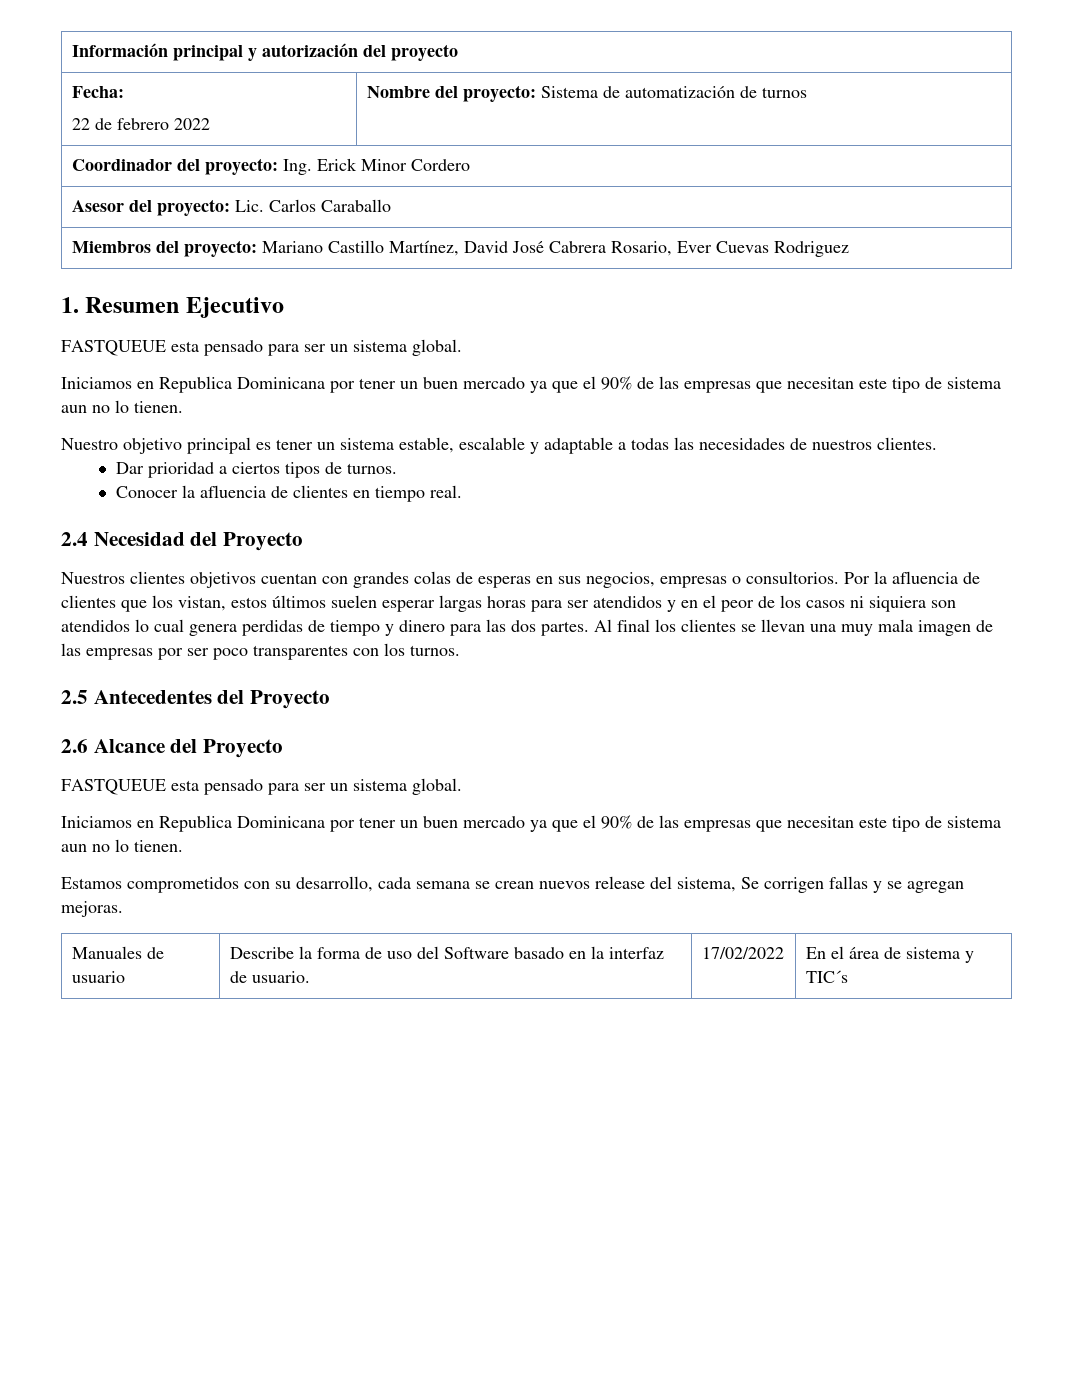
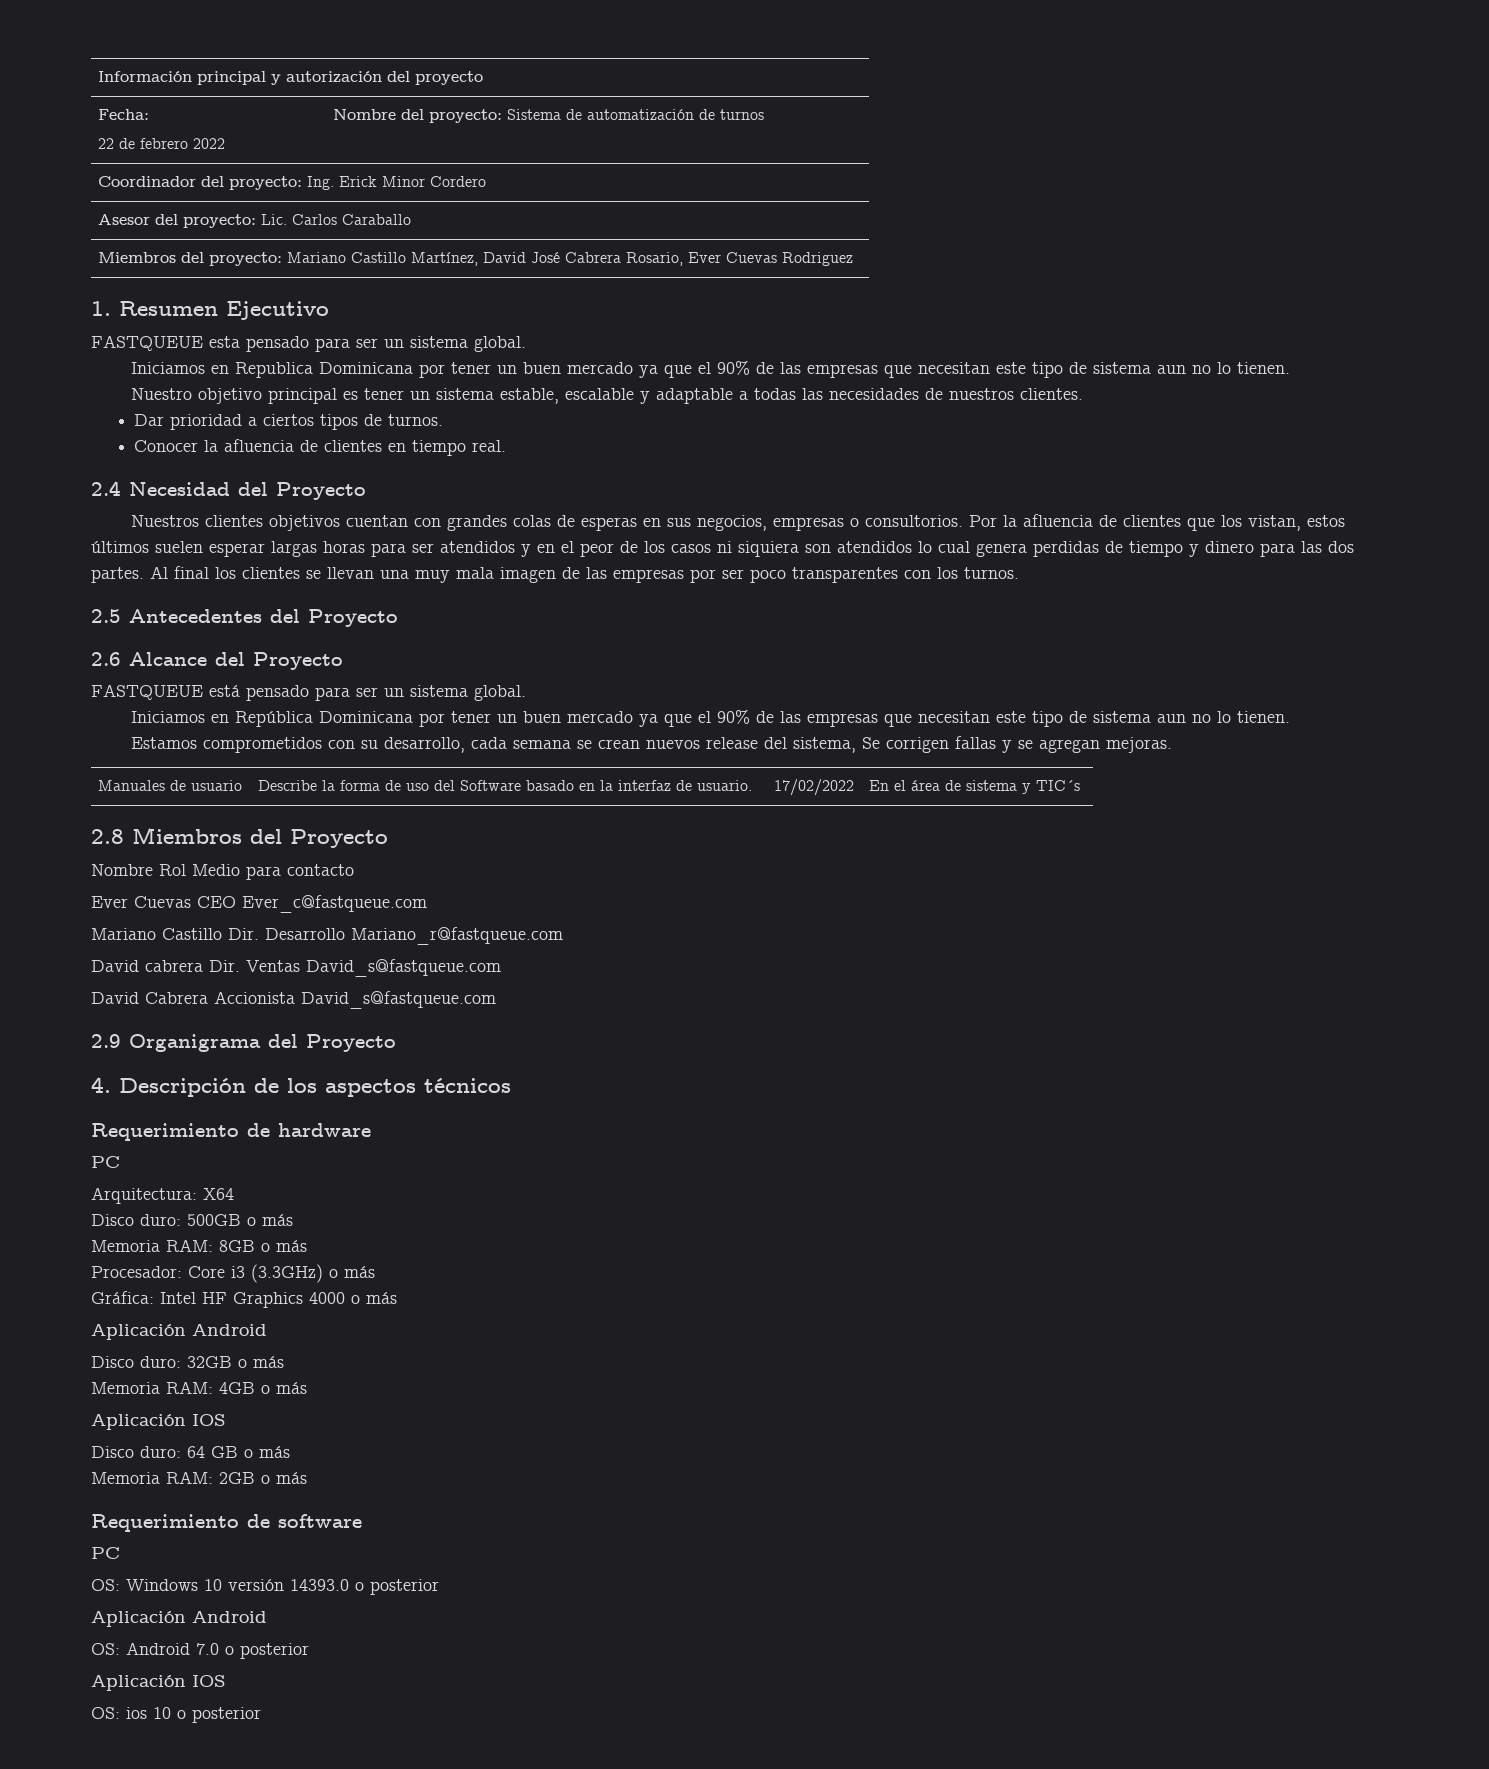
  2.6 Alcance del Proyecto
- FASTQUEUE esta pensado para ser un sistema global.
- Iniciamos en Republica Dominicana por tener un buen mercado ya que el 90% de las empresas que necesitan este tipo de sistema aun no lo tienen.
+ FASTQUEUE está pensado para ser un sistema global.
+ Iniciamos en República Dominicana por tener un buen mercado ya que el 90% de las empresas que necesitan este tipo de sistema aun no lo tienen.
+ 2.8 Miembros del Proyecto
+ Nombre Rol Medio para contacto
+ Ever Cuevas CEO Ever_c@fastqueue.com
+ Mariano Castillo Dir. Desarrollo Mariano_r@fastqueue.com
+ David cabrera Dir. Ventas David_s@fastqueue.com
+ David Cabrera Accionista David_s@fastqueue.com
+ 2.9 Organigrama del Proyecto
+ 4. Descripción de los aspectos técnicos
+ Requerimiento de hardware
+ PC
+ Arquitectura: X64
+ Disco duro: 500GB o más
+ Memoria RAM: 8GB o más
+ Procesador: Core i3 (3.3GHz) o más
+ Gráfica: Intel HF Graphics 4000 o más
+ Aplicación Android
+ Disco duro: 32GB o más
+ Memoria RAM: 4GB o más
+ Aplicación IOS
+ Disco duro: 64 GB o más
+ Memoria RAM: 2GB o más
+ Requerimiento de software
+ PC
+ OS: Windows 10 versión 14393.0 o posterior
+ Aplicación Android
+ OS: Android 7.0 o posterior
+ Aplicación IOS
+ OS: ios 10 o posterior

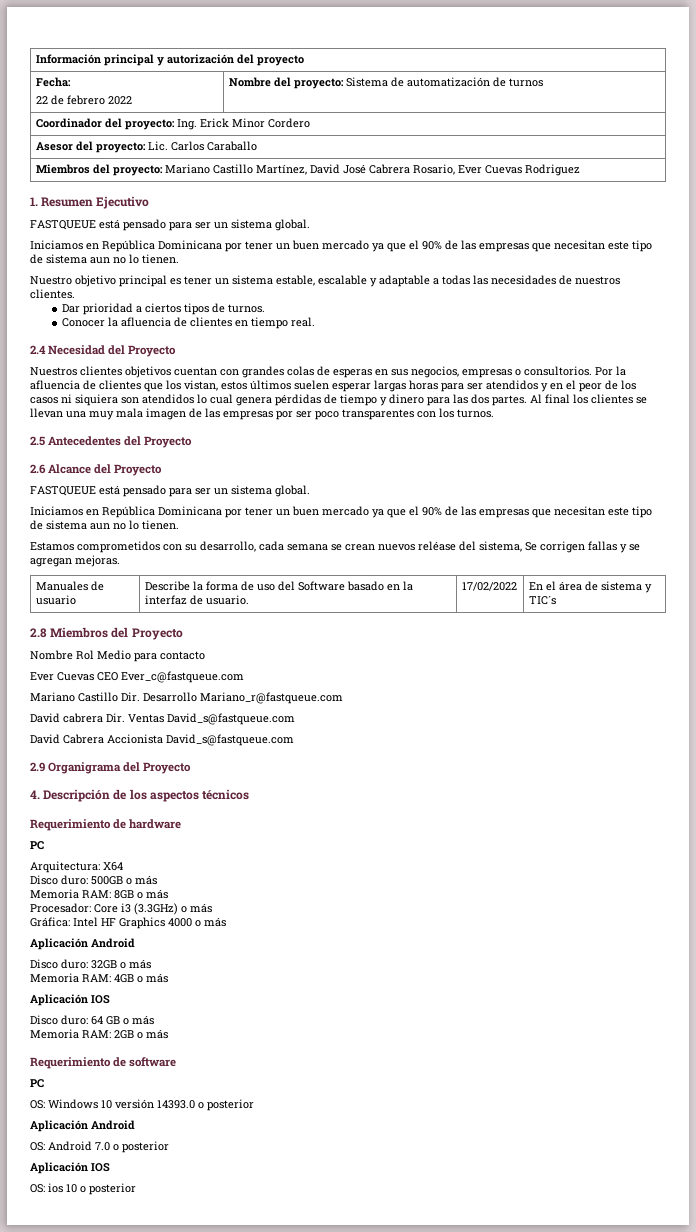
  1. Resumen Ejecutivo
- FASTQUEUE esta pensado para ser un sistema global.
- Iniciamos en Republica Dominicana por tener un buen mercado ya que el 90% de las empresas que necesitan este tipo de sistema aun no lo tienen.
+ FASTQUEUE está pensado para ser un sistema global.
+ Iniciamos en República Dominicana por tener un buen mercado ya que el 90% de las empresas que necesitan este tipo de sistema aun no lo tienen.
- Por la afluencia de clientes que los vistan, estos últimos suelen esperar largas horas para ser atendidos y en el peor de los casos ni siquiera son atendidos lo cual genera perdidas de tiempo y dinero para las dos partes.
+ Por la afluencia de clientes que los vistan, estos últimos suelen esperar largas horas para ser atendidos y en el peor de los casos ni siquiera son atendidos lo cual genera pérdidas de tiempo y dinero para las dos partes.
- Estamos comprometidos con su desarrollo, cada semana se crean nuevos release del sistema, Se corrigen fallas y se agregan mejoras.
+ Estamos comprometidos con su desarrollo, cada semana se crean nuevos reléase del sistema, Se corrigen fallas y se agregan mejoras.

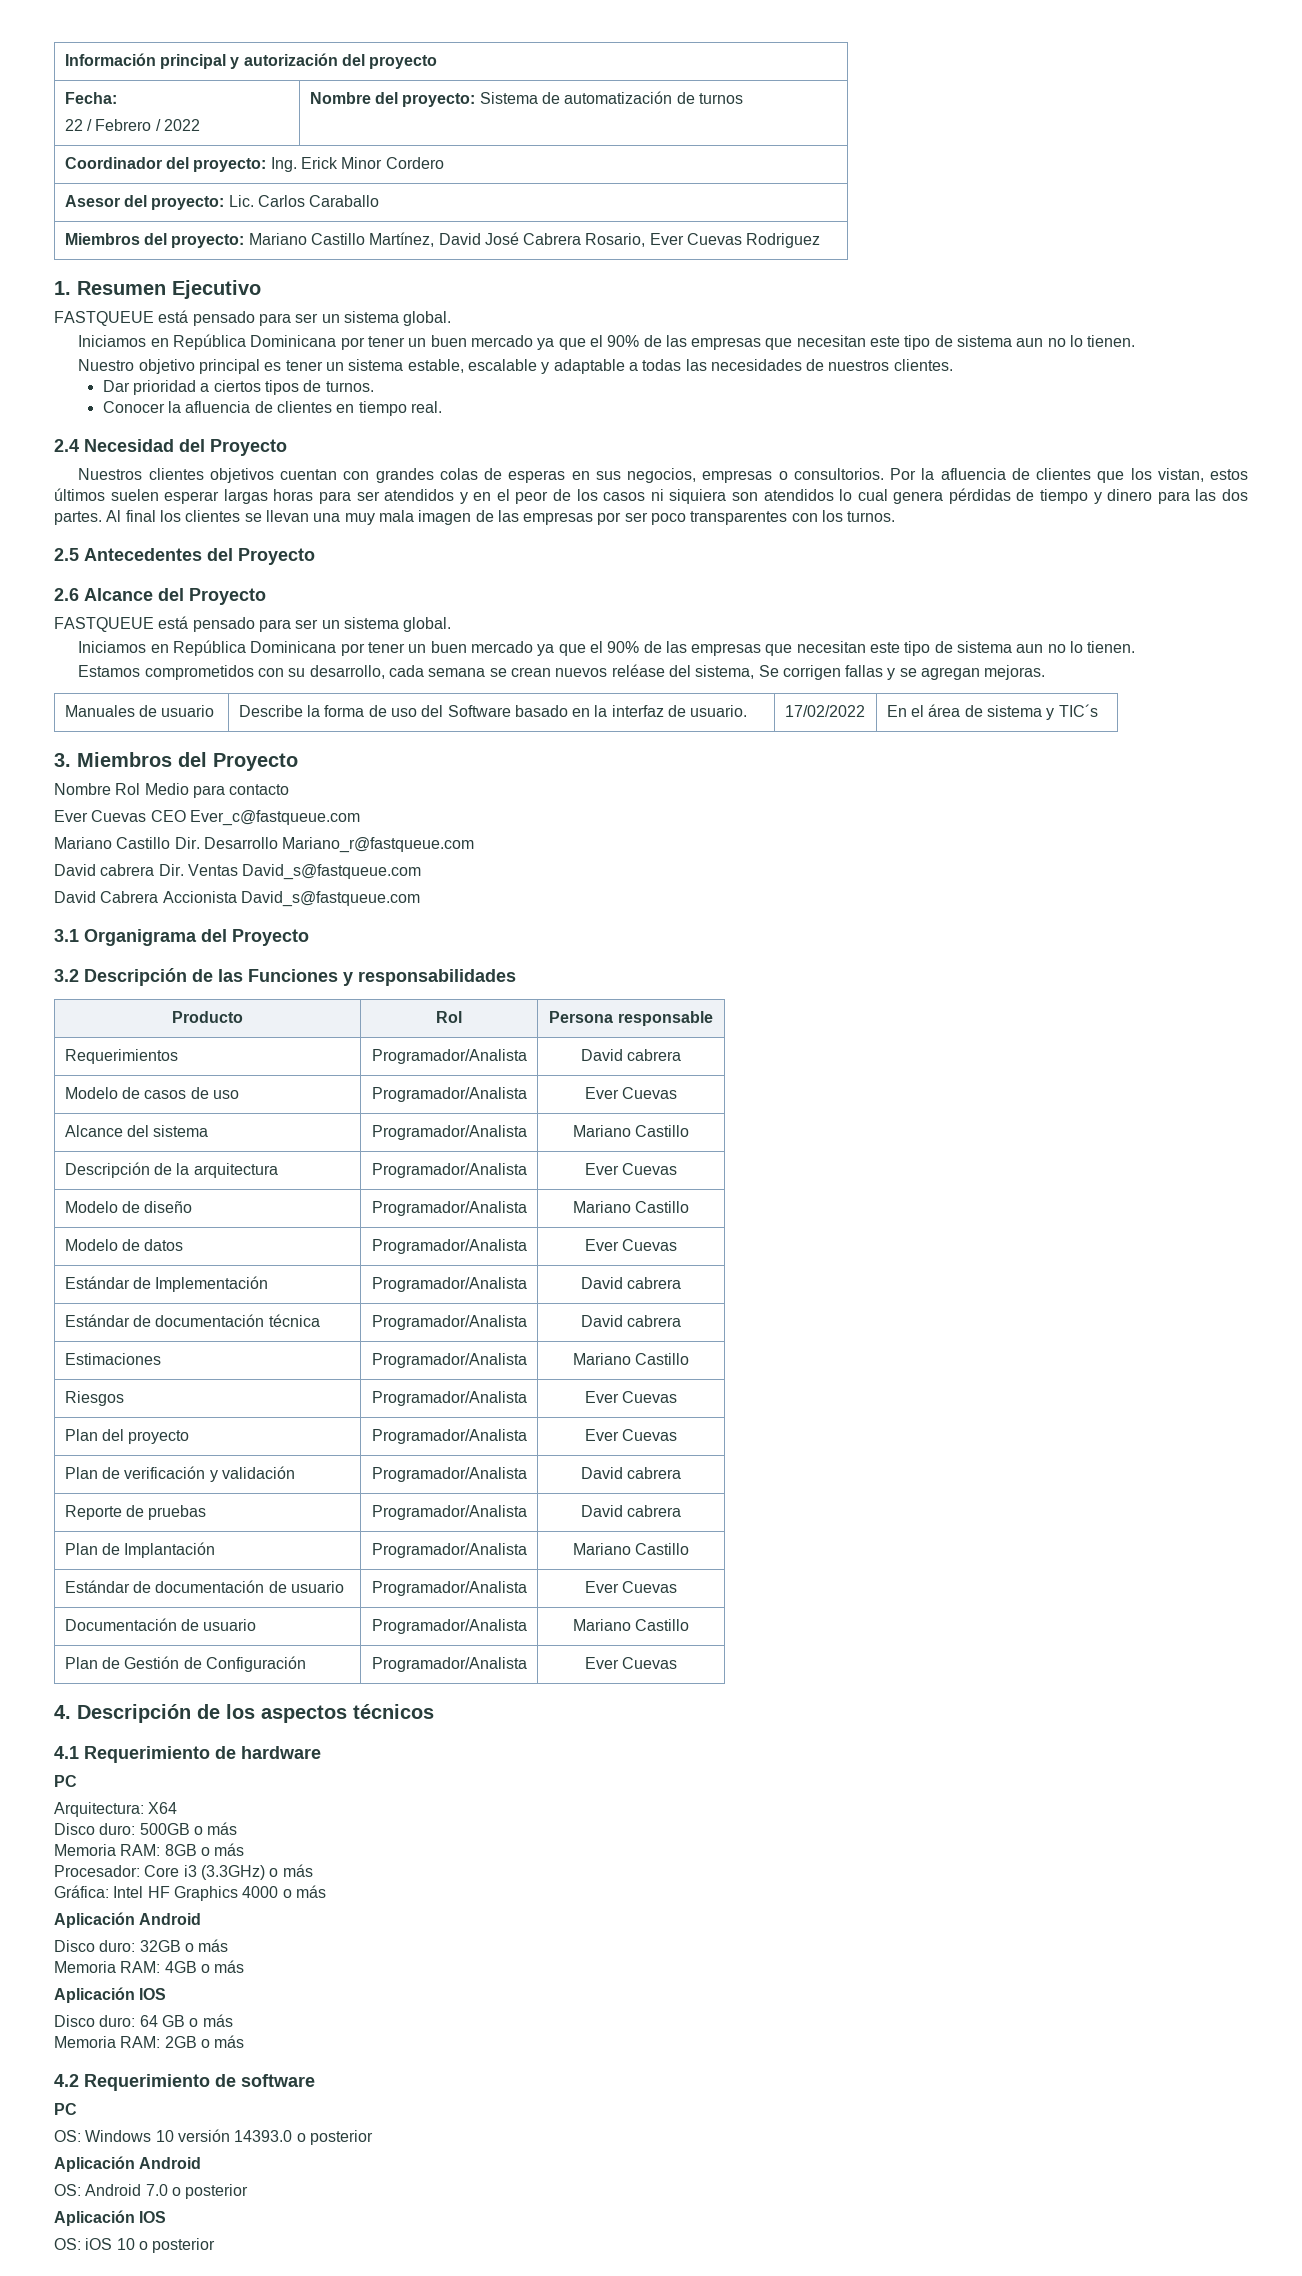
  Fecha:
- 22 de febrero 2022 | Nombre del proyecto: Sistema de automatización de turnos
+ 22 / Febrero / 2022 | Nombre del proyecto: Sistema de automatización de turnos
- 2.8 Miembros del Proyecto
+ 3. Miembros del Proyecto
- 2.9 Organigrama del Proyecto
+ 3.1 Organigrama del Proyecto
+ 3.2 Descripción de las Funciones y responsabilidades
+ Producto | Rol | Persona responsable
+ Requerimientos | Programador/Analista | David cabrera
+ Modelo de casos de uso | Programador/Analista | Ever Cuevas
+ Alcance del sistema | Programador/Analista | Mariano Castillo
+ Descripción de la arquitectura | Programador/Analista | Ever Cuevas
+ Modelo de diseño | Programador/Analista | Mariano Castillo
+ Modelo de datos | Programador/Analista | Ever Cuevas
+ Estándar de Implementación | Programador/Analista | David cabrera
+ Estándar de documentación técnica | Programador/Analista | David cabrera
+ Estimaciones | Programador/Analista | Mariano Castillo
+ Riesgos | Programador/Analista | Ever Cuevas
+ Plan del proyecto | Programador/Analista | Ever Cuevas
+ Plan de verificación y validación | Programador/Analista | David cabrera
+ Reporte de pruebas | Programador/Analista | David cabrera
+ Plan de Implantación | Programador/Analista | Mariano Castillo
+ Estándar de documentación de usuario | Programador/Analista | Ever Cuevas
+ Documentación de usuario | Programador/Analista | Mariano Castillo
+ Plan de Gestión de Configuración | Programador/Analista | Ever Cuevas
- Requerimiento de hardware
+ 4.1 Requerimiento de hardware
- Requerimiento de software
+ 4.2 Requerimiento de software
- OS: ios 10 o posterior
+ OS: iOS 10 o posterior

